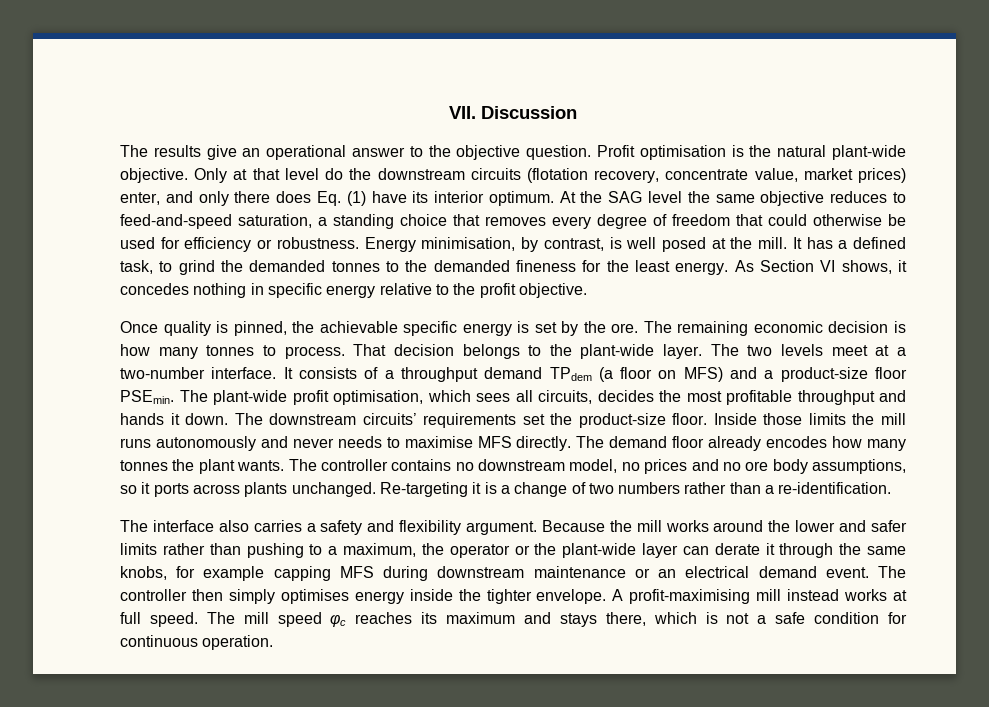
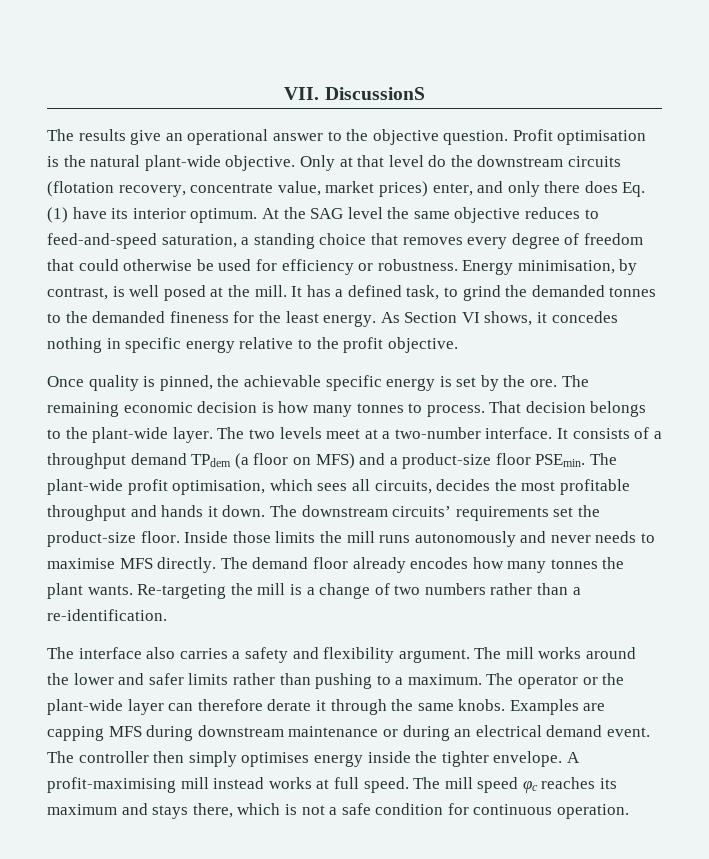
- VII. Discussion
+ VII. DiscussionS
- The controller contains no downstream model, no prices and no ore body assumptions, so it ports across plants unchanged. Re-targeting it is a change of two numbers rather than a re-identification.
+ Re-targeting the mill is a change of two numbers rather than a re-identification.
- Because the mill works around the lower and safer limits rather than pushing to a maximum, the operator or the plant-wide layer can derate it through the same knobs, for example capping MFS during downstream maintenance or an electrical demand event.
+ The mill works around the lower and safer limits rather than pushing to a maximum. The operator or the plant-wide layer can therefore derate it through the same knobs. Examples are capping MFS during downstream maintenance or during an electrical demand event.

